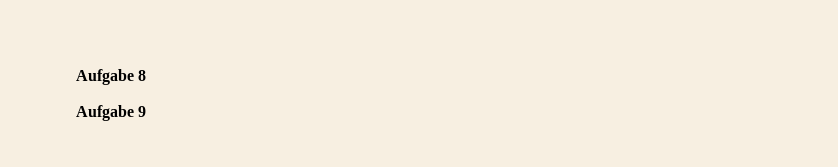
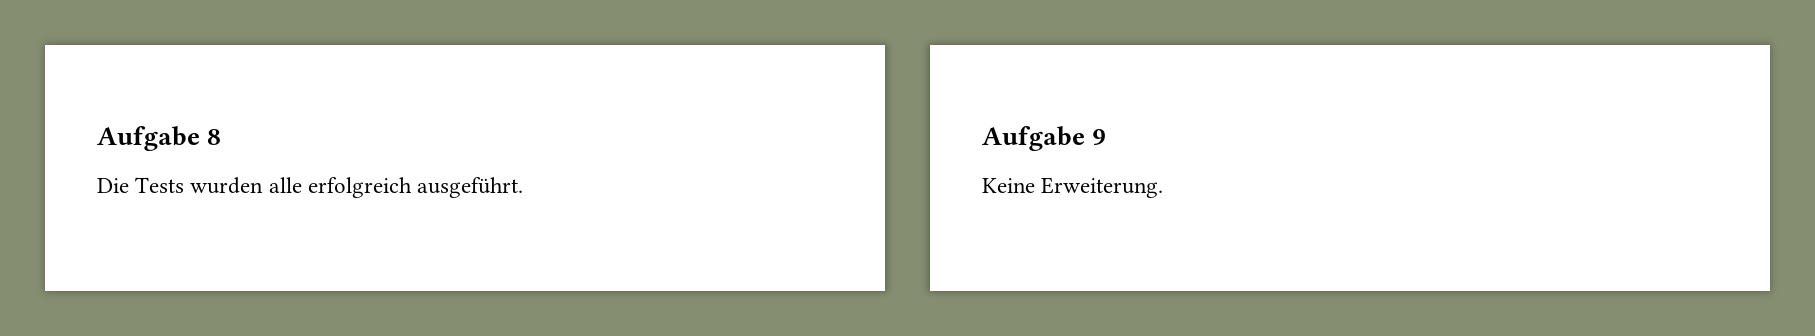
+ Die Tests wurden alle erfolgreich ausgeführt.
+ Keine Erweiterung.

